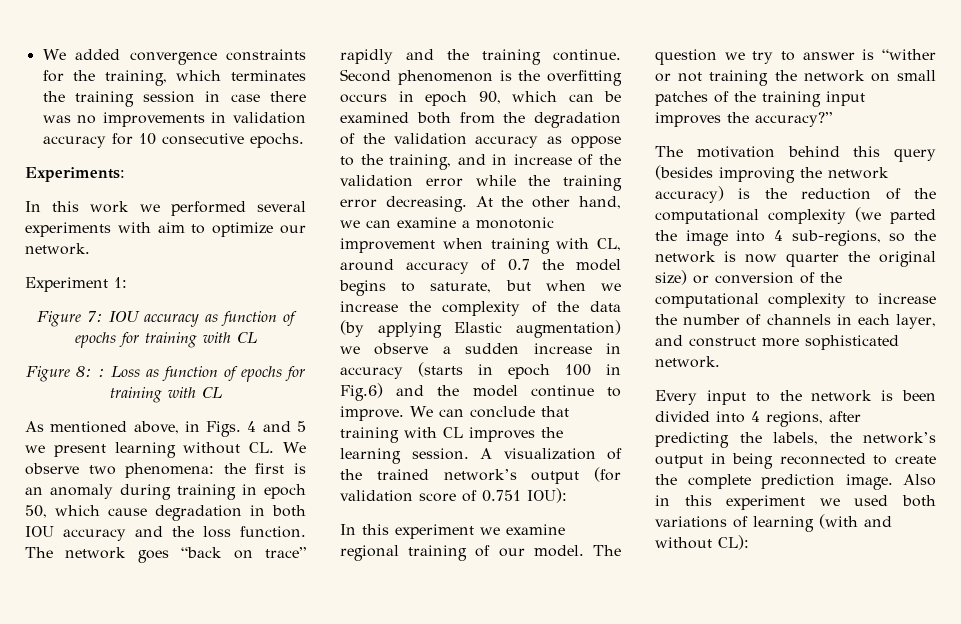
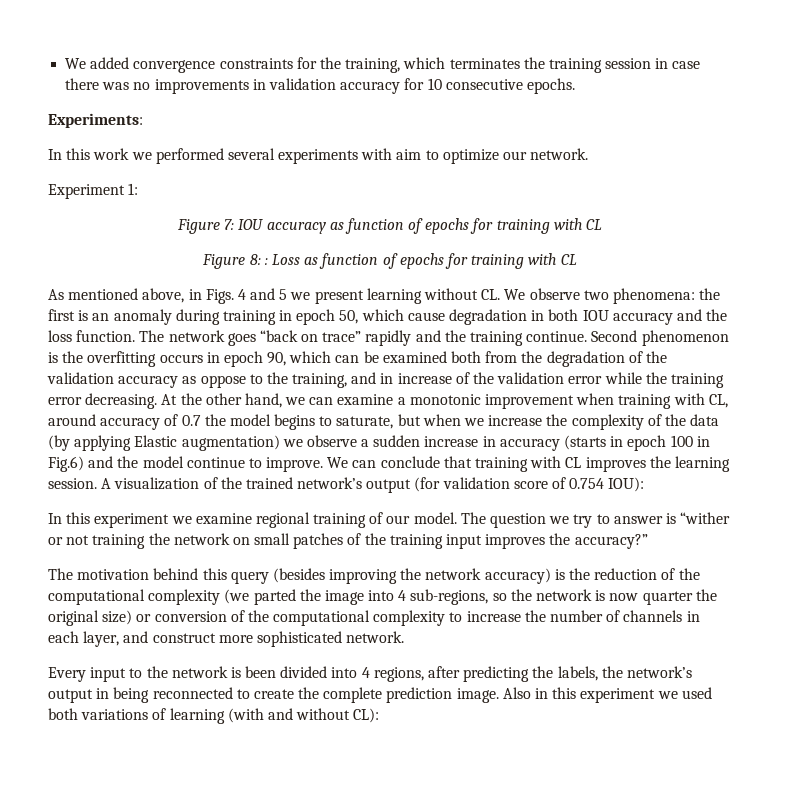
- A visualization of the trained network’s output (for validation score of 0.751 IOU):
+ A visualization of the trained network’s output (for validation score of 0.754 IOU):

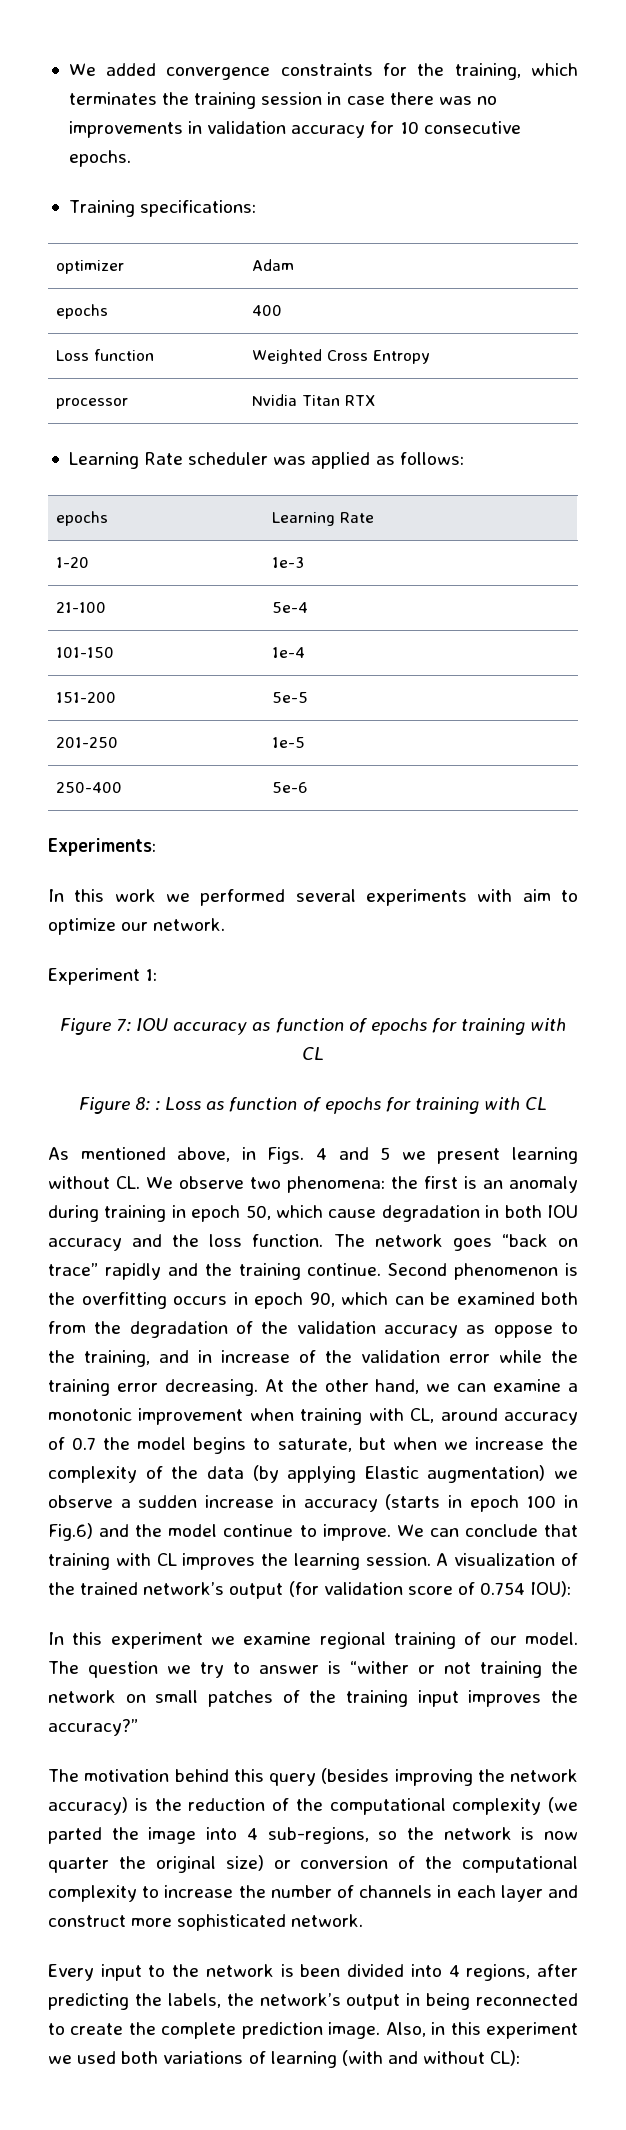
+ Training specifications:
+ optimizer | Adam
+ epochs | 400
+ Loss function | Weighted Cross Entropy
+ processor | Nvidia Titan RTX
+ Learning Rate scheduler was applied as follows:
+ epochs | Learning Rate
+ 1-20 | 1e-3
+ 21-100 | 5e-4
+ 101-150 | 1e-4
+ 151-200 | 5e-5
+ 201-250 | 1e-5
+ 250-400 | 5e-6
- The motivation behind this query (besides improving the network accuracy) is the reduction of the computational complexity (we parted the image into 4 sub-regions, so the network is now quarter the original size) or conversion of the computational complexity to increase the number of channels in each layer, and construct more sophisticated network.
+ The motivation behind this query (besides improving the network accuracy) is the reduction of the computational complexity (we parted the image into 4 sub-regions, so the network is now quarter the original size) or conversion of the computational complexity to increase the number of channels in each layer and construct more sophisticated network.
- Also in this experiment we used both variations of learning (with and without CL):
+ Also, in this experiment we used both variations of learning (with and without CL):

